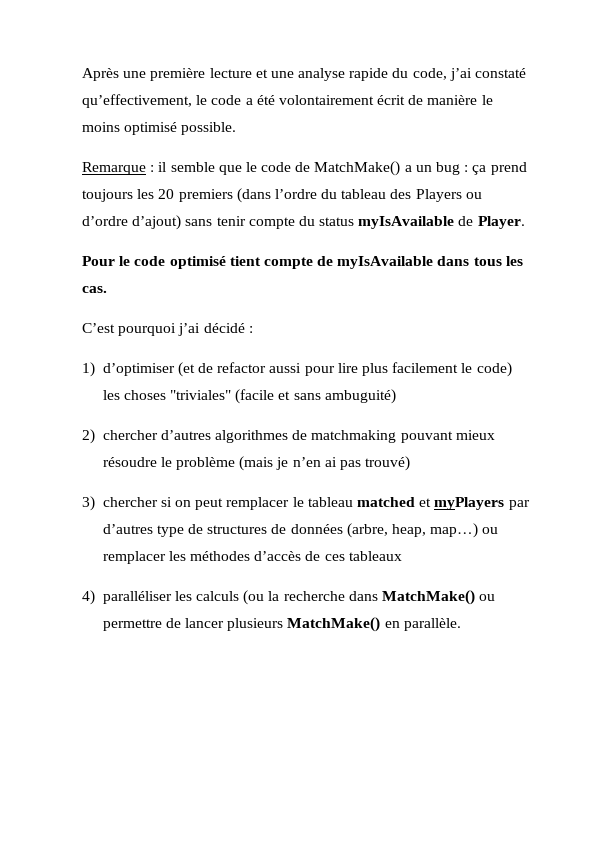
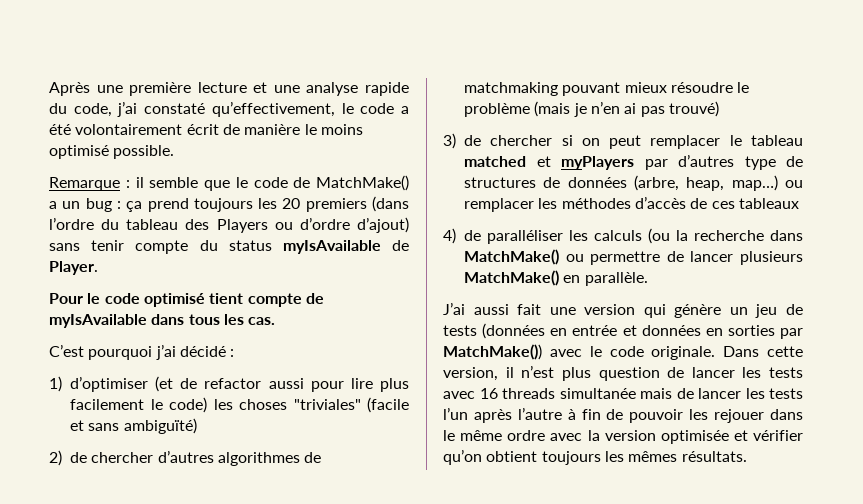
- 1) d’optimiser (et de refactor aussi pour lire plus facilement le code) les choses "triviales" (facile et sans ambuguité)
+ 1) d’optimiser (et de refactor aussi pour lire plus facilement le code) les choses "triviales" (facile et sans ambiguïté)
- 2) chercher d’autres algorithmes de matchmaking pouvant mieux résoudre le problème (mais je n’en ai pas trouvé)
+ 2) de chercher d’autres algorithmes de matchmaking pouvant mieux résoudre le problème (mais je n’en ai pas trouvé)
- 3) chercher si on peut remplacer le tableau matched et myPlayers par d’autres type de structures de données (arbre, heap, map…) ou remplacer les méthodes d’accès de ces tableaux
+ 3) de chercher si on peut remplacer le tableau matched et myPlayers par d’autres type de structures de données (arbre, heap, map…) ou remplacer les méthodes d’accès de ces tableaux
- 4) paralléliser les calculs (ou la recherche dans MatchMake() ou permettre de lancer plusieurs MatchMake() en parallèle.
+ 4) de paralléliser les calculs (ou la recherche dans MatchMake() ou permettre de lancer plusieurs MatchMake() en parallèle.
+ J’ai aussi fait une version qui génère un jeu de tests (données en entrée et données en sorties par MatchMake()) avec le code originale. Dans cette version, il n’est plus question de lancer les tests avec 16 threads simultanée mais de lancer les tests l’un après l’autre à fin de pouvoir les rejouer dans le même ordre avec la version optimisée et vérifier qu’on obtient toujours les mêmes résultats.

